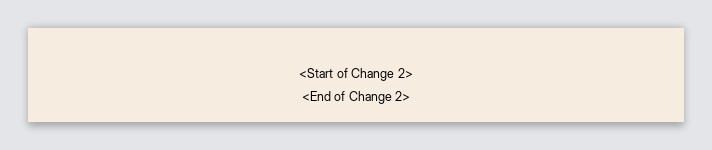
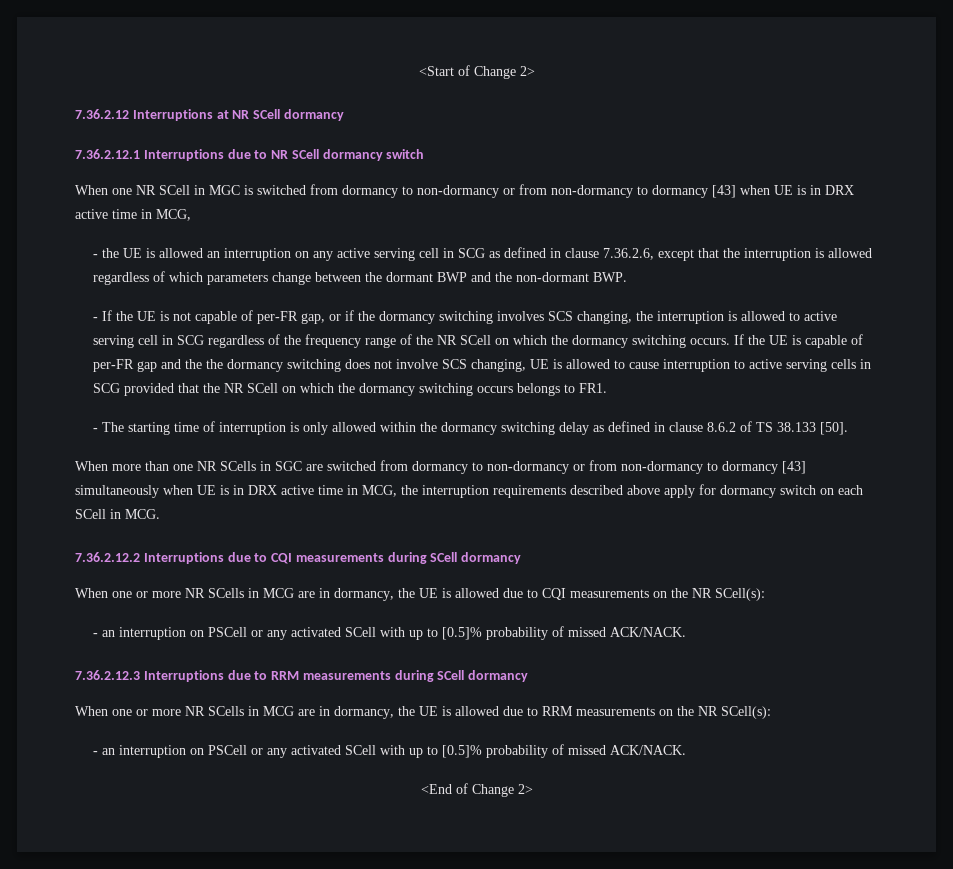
+ 7.36.2.12 Interruptions at NR SCell dormancy
+ 7.36.2.12.1 Interruptions due to NR SCell dormancy switch
+ When one NR SCell in MGC is switched from dormancy to non-dormancy or from non-dormancy to dormancy [43] when UE is in DRX active time in MCG,
+ - the UE is allowed an interruption on any active serving cell in SCG as defined in clause 7.36.2.6, except that the interruption is allowed regardless of which parameters change between the dormant BWP and the non-dormant BWP.
+ - If the UE is not capable of per-FR gap, or if the dormancy switching involves SCS changing, the interruption is allowed to active serving cell in SCG regardless of the frequency range of the NR SCell on which the dormancy switching occurs. If the UE is capable of per-FR gap and the the dormancy switching does not involve SCS changing, UE is allowed to cause interruption to active serving cells in SCG provided that the NR SCell on which the dormancy switching occurs belongs to FR1.
+ - The starting time of interruption is only allowed within the dormancy switching delay as defined in clause 8.6.2 of TS 38.133 [50].
+ When more than one NR SCells in SGC are switched from dormancy to non-dormancy or from non-dormancy to dormancy [43] simultaneously when UE is in DRX active time in MCG, the interruption requirements described above apply for dormancy switch on each SCell in MCG.
+ 7.36.2.12.2 Interruptions due to CQI measurements during SCell dormancy
+ When one or more NR SCells in MCG are in dormancy, the UE is allowed due to CQI measurements on the NR SCell(s):
+ - an interruption on PSCell or any activated SCell with up to [0.5]% probability of missed ACK/NACK.
+ 7.36.2.12.3 Interruptions due to RRM measurements during SCell dormancy
+ When one or more NR SCells in MCG are in dormancy, the UE is allowed due to RRM measurements on the NR SCell(s):
+ - an interruption on PSCell or any activated SCell with up to [0.5]% probability of missed ACK/NACK.

